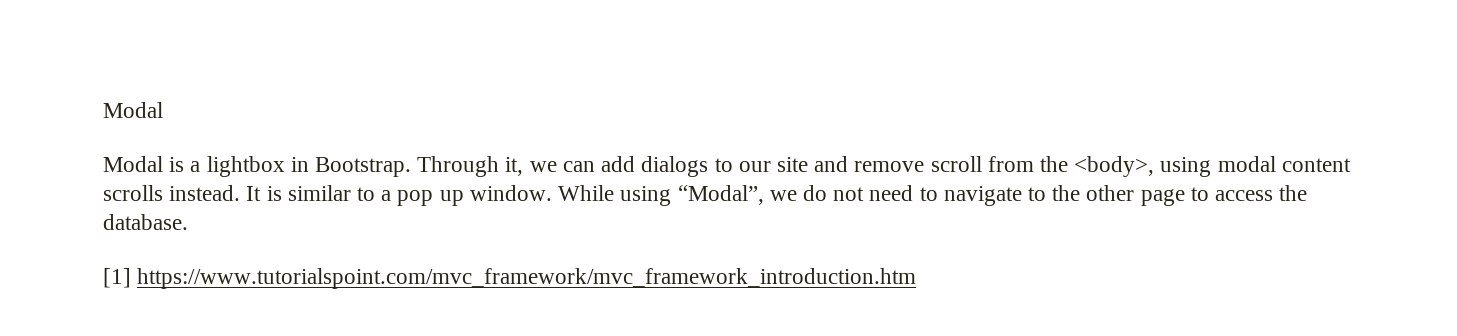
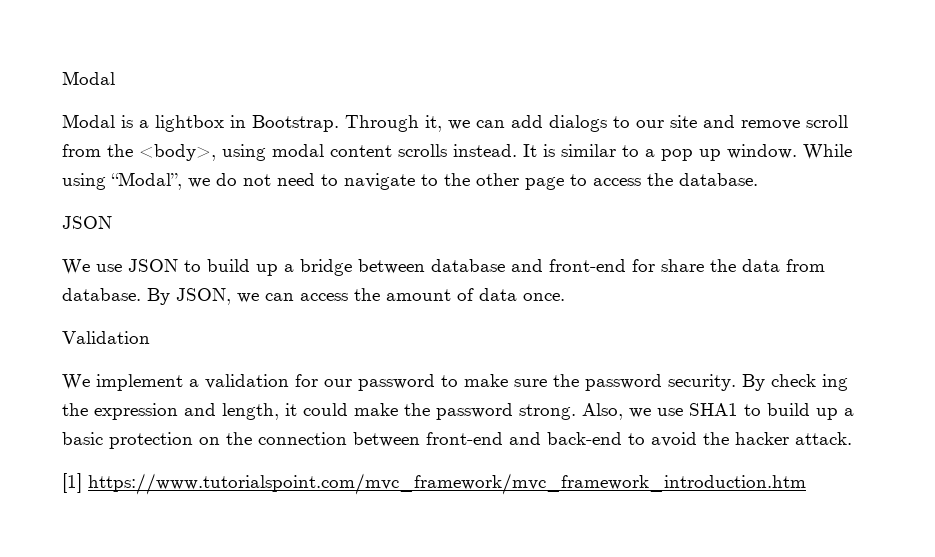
  While using “Modal”, we do not need to navigate to the other page to access the database.
+ JSON
+ We use JSON to build up a bridge between database and front-end for share the data from database. By JSON, we can access the amount of data once.
+ Validation
+ We implement a validation for our password to make sure the password security. By check ing the expression and length, it could make the password strong. Also, we use SHA1 to build up a basic protection on the connection between front-end and back-end to avoid the hacker attack.

